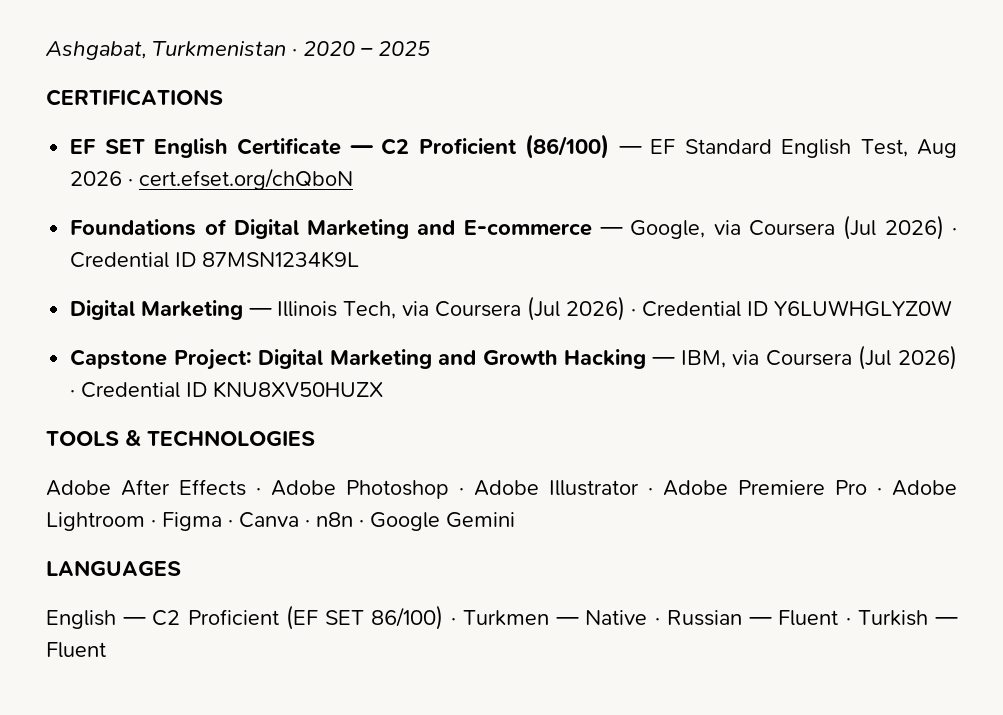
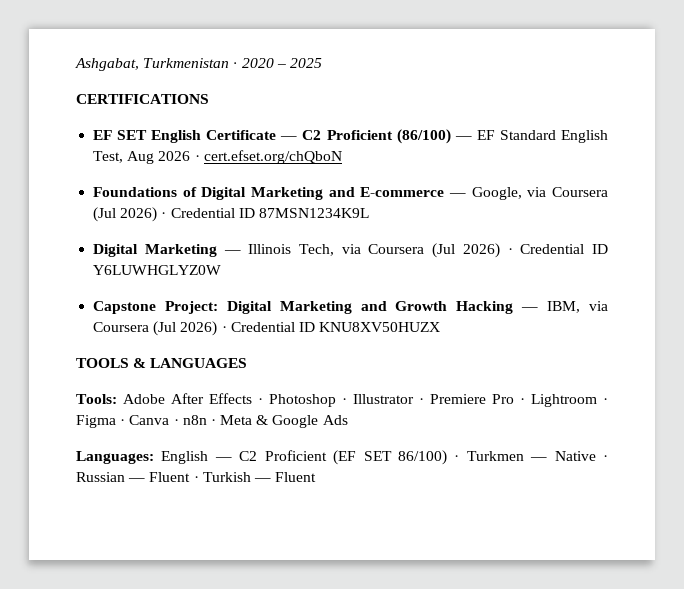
- TOOLS & TECHNOLOGIES
- Adobe After Effects · Adobe Photoshop · Adobe Illustrator · Adobe Premiere Pro · Adobe Lightroom · Figma · Canva · n8n · Google Gemini
- LANGUAGES
- English — C2 Proficient (EF SET 86/100) · Turkmen — Native · Russian — Fluent · Turkish — Fluent
+ TOOLS & LANGUAGES
+ Tools: Adobe After Effects · Photoshop · Illustrator · Premiere Pro · Lightroom · Figma · Canva · n8n · Meta & Google Ads
+ Languages: English — C2 Proficient (EF SET 86/100) · Turkmen — Native · Russian — Fluent · Turkish — Fluent

